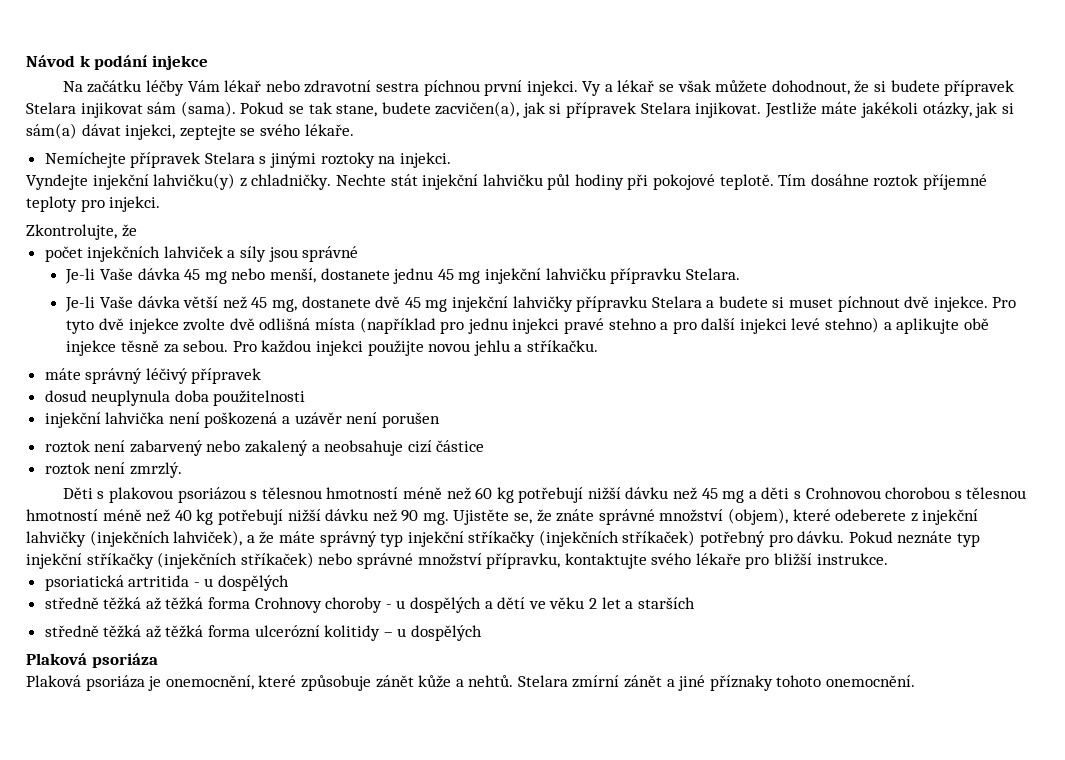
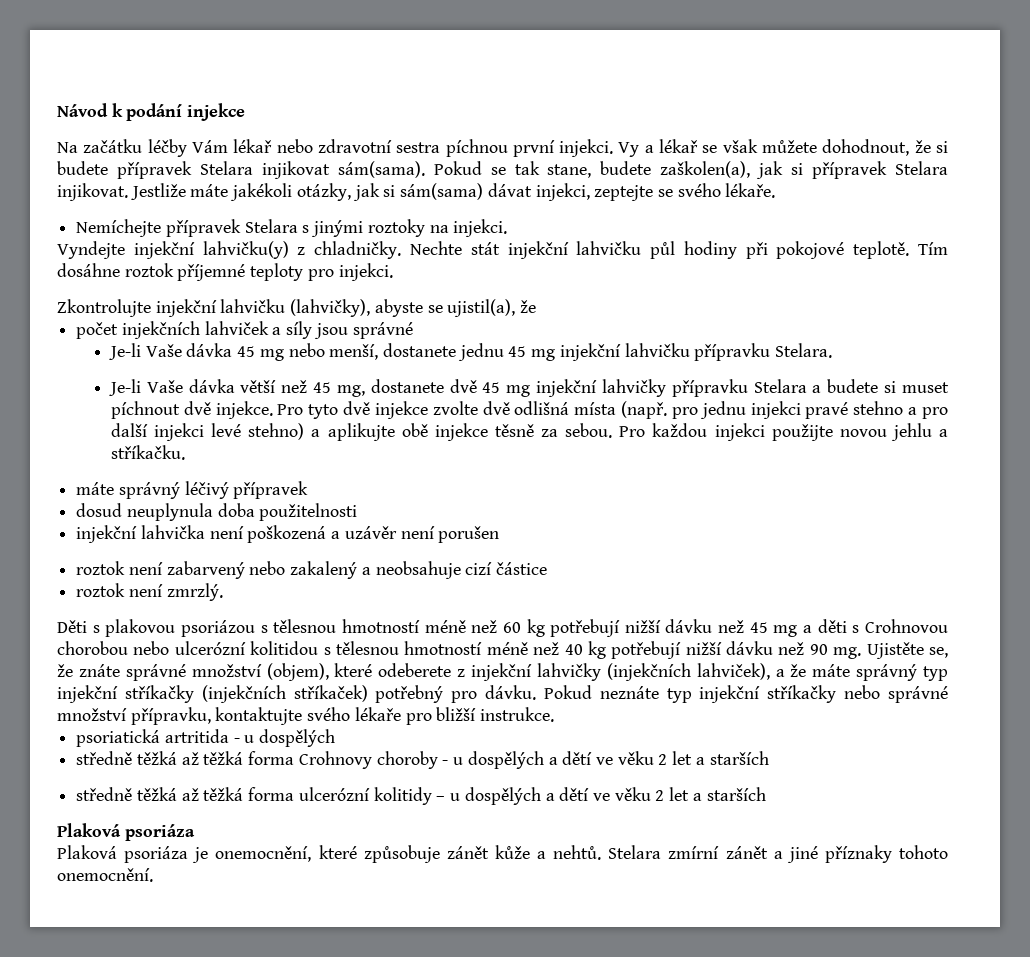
- Vy a lékař se však můžete dohodnout, že si budete přípravek Stelara injikovat sám (sama).
+ Vy a lékař se však můžete dohodnout, že si budete přípravek Stelara injikovat sám(sama).
- Pokud se tak stane, budete zacvičen(a), jak si přípravek Stelara injikovat.
+ Pokud se tak stane, budete zaškolen(a), jak si přípravek Stelara injikovat.
- Jestliže máte jakékoli otázky, jak si sám(a) dávat injekci, zeptejte se svého lékaře.
+ Jestliže máte jakékoli otázky, jak si sám(sama) dávat injekci, zeptejte se svého lékaře.
- Zkontrolujte, že
+ Zkontrolujte injekční lahvičku (lahvičky), abyste se ujistil(a), že
- Pro tyto dvě injekce zvolte dvě odlišná místa (například pro jednu injekci pravé stehno a pro další injekci levé stehno) a aplikujte obě injekce těsně za sebou.
+ Pro tyto dvě injekce zvolte dvě odlišná místa (např. pro jednu injekci pravé stehno a pro další injekci levé stehno) a aplikujte obě injekce těsně za sebou.
- Děti s plakovou psoriázou s tělesnou hmotností méně než 60 kg potřebují nižší dávku než 45 mg a děti s Crohnovou chorobou s tělesnou hmotností méně než 40 kg potřebují nižší dávku než 90 mg.
+ Děti s plakovou psoriázou s tělesnou hmotností méně než 60 kg potřebují nižší dávku než 45 mg a děti s Crohnovou chorobou nebo ulcerózní kolitidou s tělesnou hmotností méně než 40 kg potřebují nižší dávku než 90 mg.
- Pokud neznáte typ injekční stříkačky (injekčních stříkaček) nebo správné množství přípravku, kontaktujte svého lékaře pro bližší instrukce.
+ Pokud neznáte typ injekční stříkačky nebo správné množství přípravku, kontaktujte svého lékaře pro bližší instrukce.
- středně těžká až těžká forma ulcerózní kolitidy – u dospělých
+ středně těžká až těžká forma ulcerózní kolitidy – u dospělých a dětí ve věku 2 let a starších

